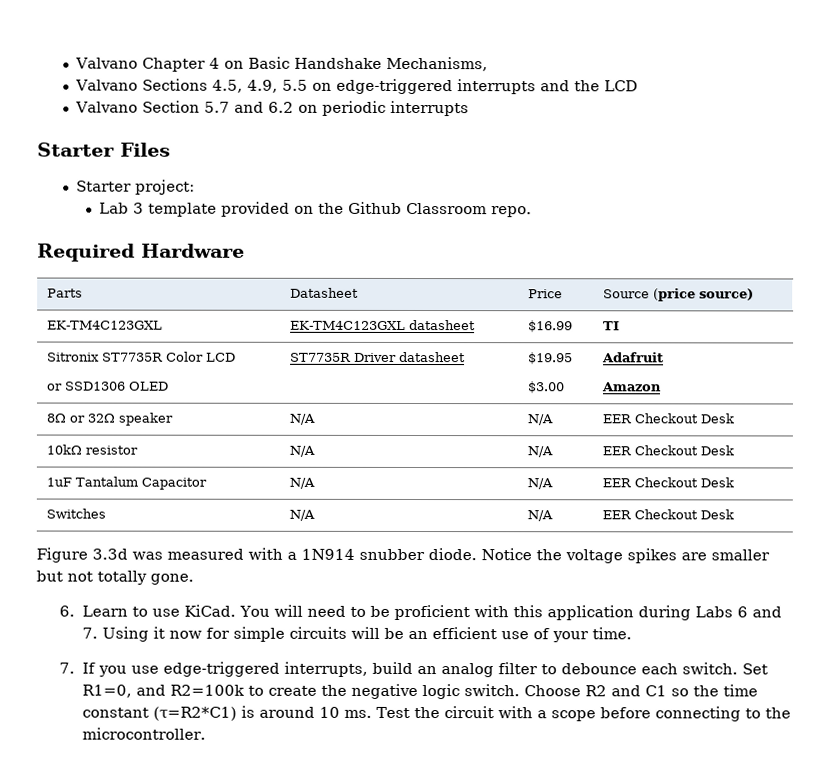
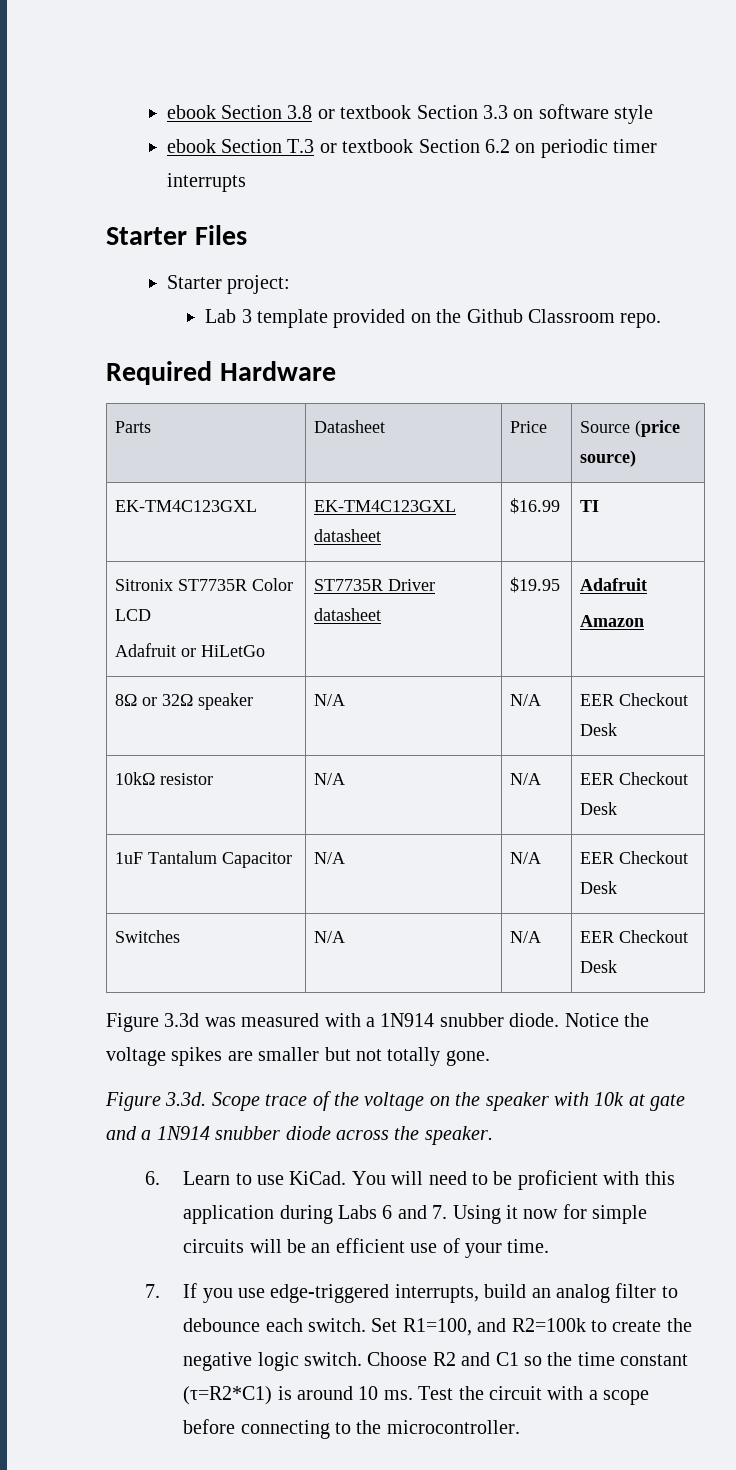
- Valvano Chapter 4 on Basic Handshake Mechanisms,
- Valvano Sections 4.5, 4.9, 5.5 on edge-triggered interrupts and the LCD
- Valvano Section 5.7 and 6.2 on periodic interrupts
+ ebook Section 3.8 or textbook Section 3.3 on software style
+ ebook Section T.3 or textbook Section 6.2 on periodic timer interrupts
  Sitronix ST7735R Color LCD
- or SSD1306 OLED | ST7735R Driver datasheet | $19.95
- $3.00 | Adafruit
+ Adafruit or HiLetGo | ST7735R Driver datasheet | $19.95 | Adafruit
+ Figure 3.3d. Scope trace of the voltage on the speaker with 10k at gate and a 1N914 snubber diode across the speaker.
- Set R1=0, and R2=100k to create the negative logic switch.
+ Set R1=100, and R2=100k to create the negative logic switch.

